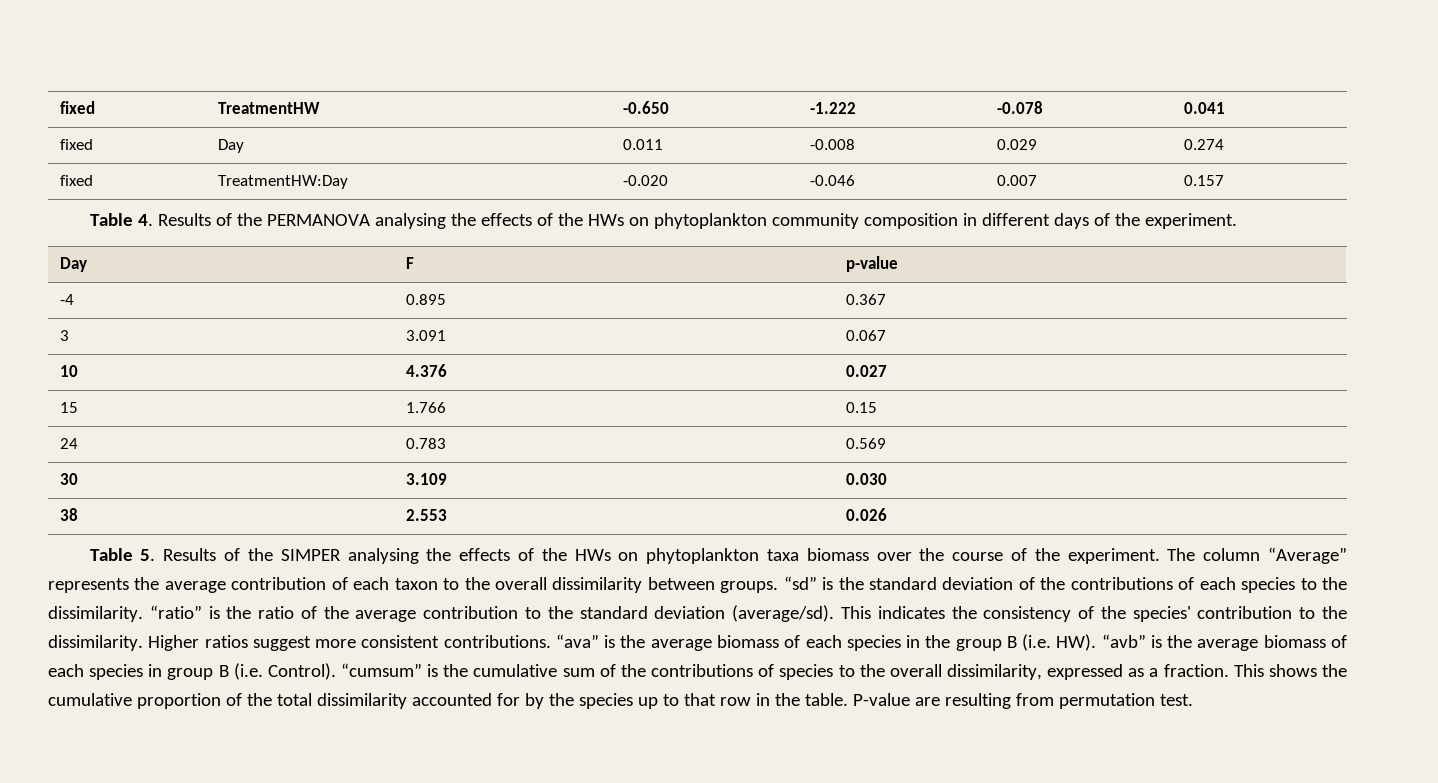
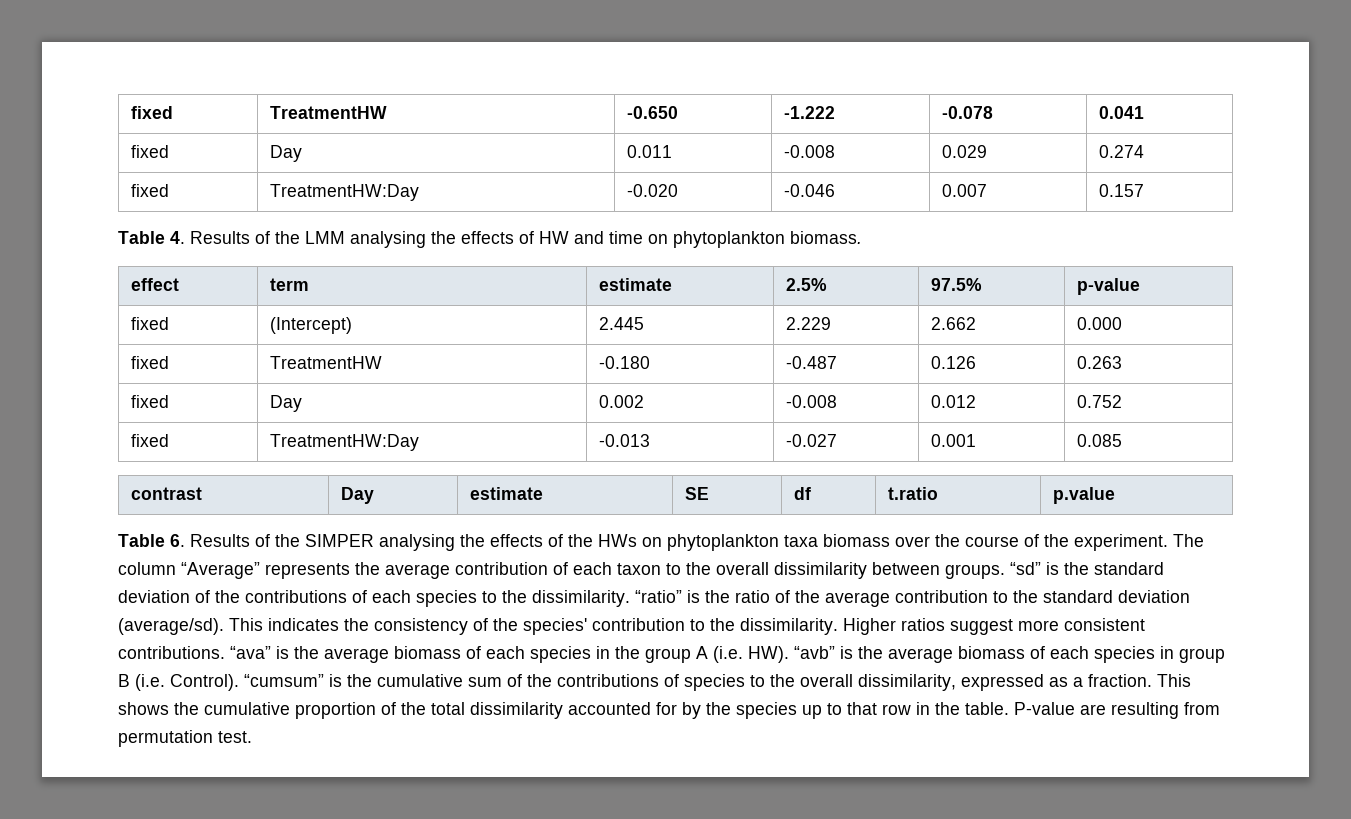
- Table 4. Results of the PERMANOVA analysing the effects of the HWs on phytoplankton community composition in different days of the experiment.
- Day | F | p-value
- -4 | 0.895 | 0.367
- 3 | 3.091 | 0.067
- 10 | 4.376 | 0.027
- 15 | 1.766 | 0.15
- 24 | 0.783 | 0.569
- 30 | 3.109 | 0.030
- 38 | 2.553 | 0.026
- Table 5. Results of the SIMPER analysing the effects of the HWs on phytoplankton taxa biomass over the course of the experiment.
+ Table 4. Results of the LMM analysing the effects of HW and time on phytoplankton biomass.
+ effect | term | estimate | 2.5% | 97.5% | p-value
+ fixed | (Intercept) | 2.445 | 2.229 | 2.662 | 0.000
+ fixed | TreatmentHW | -0.180 | -0.487 | 0.126 | 0.263
+ fixed | Day | 0.002 | -0.008 | 0.012 | 0.752
+ fixed | TreatmentHW:Day | -0.013 | -0.027 | 0.001 | 0.085
+ contrast | Day | estimate | SE | df | t.ratio | p.value
+ Table 6. Results of the SIMPER analysing the effects of the HWs on phytoplankton taxa biomass over the course of the experiment.
- “ava” is the average biomass of each species in the group B (i.e. HW). “avb” is the average biomass of each species in group B (i.e. Control).
+ “ava” is the average biomass of each species in the group A (i.e. HW). “avb” is the average biomass of each species in group B (i.e. Control).

